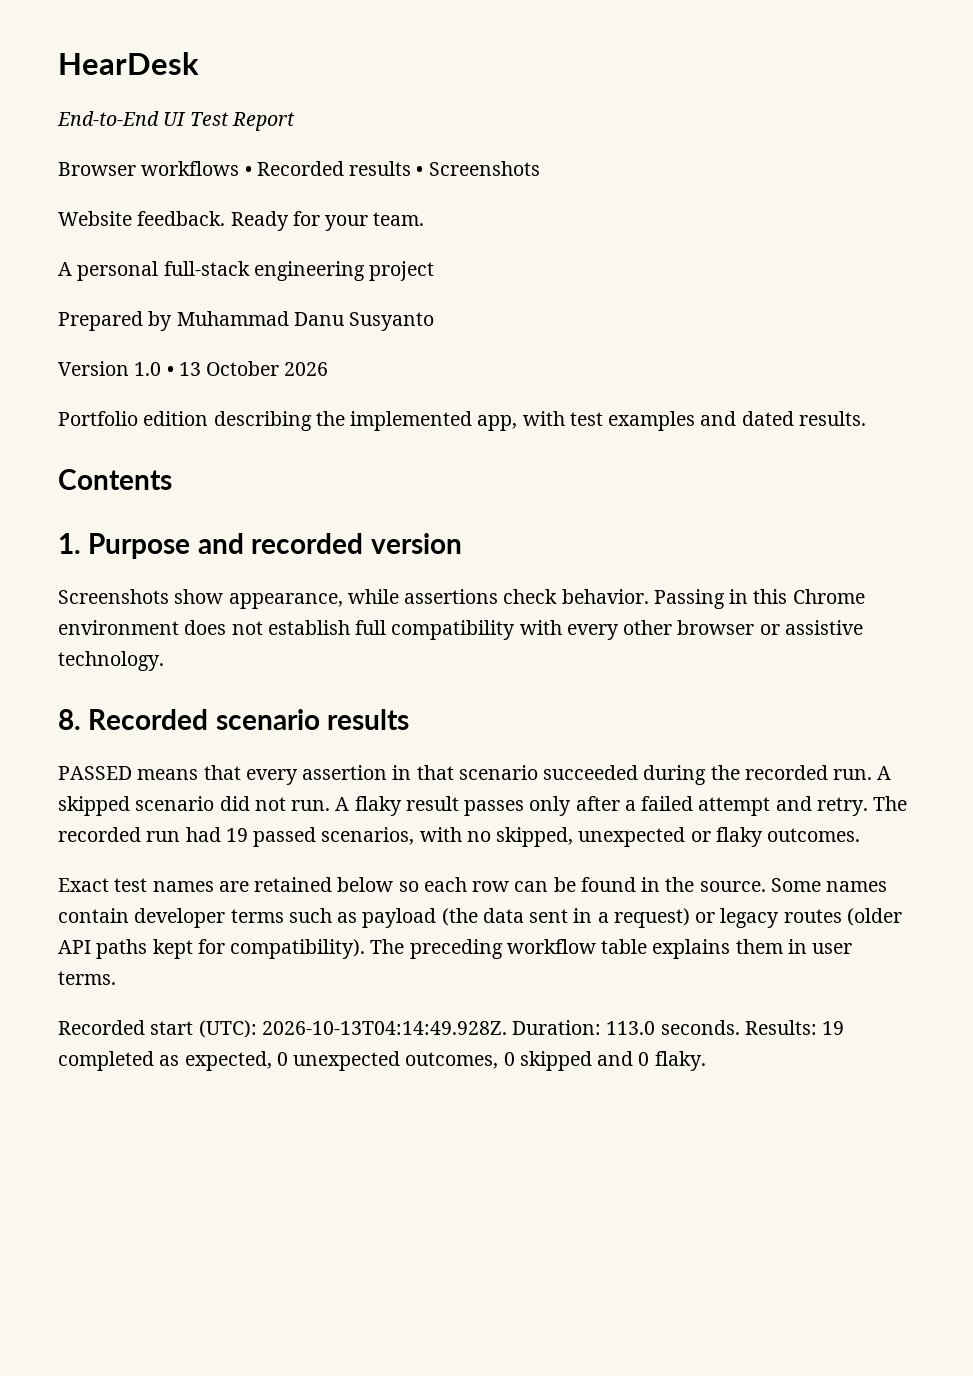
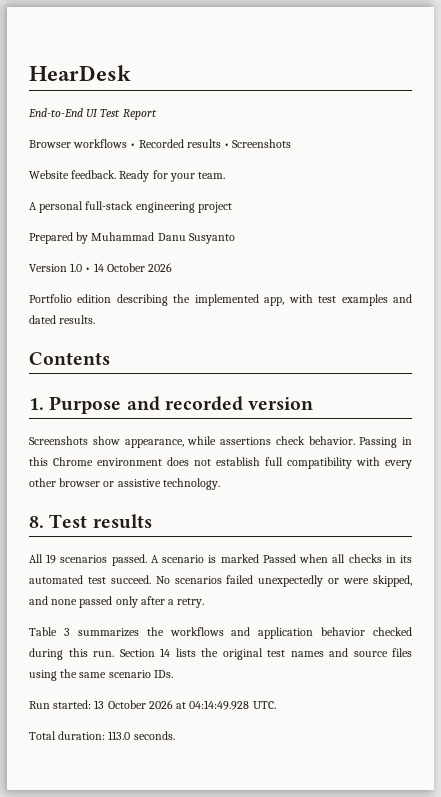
- Version 1.0 • 13 October 2026
+ Version 1.0 • 14 October 2026
- 8. Recorded scenario results
+ 8. Test results
- PASSED means that every assertion in that scenario succeeded during the recorded run. A skipped scenario did not run. A flaky result passes only after a failed attempt and retry. The recorded run had 19 passed scenarios, with no skipped, unexpected or flaky outcomes.
- Exact test names are retained below so each row can be found in the source. Some names contain developer terms such as payload (the data sent in a request) or legacy routes (older API paths kept for compatibility). The preceding workflow table explains them in user terms.
- Recorded start (UTC): 2026-10-13T04:14:49.928Z. Duration: 113.0 seconds. Results: 19 completed as expected, 0 unexpected outcomes, 0 skipped and 0 flaky.
+ All 19 scenarios passed. A scenario is marked Passed when all checks in its automated test succeed. No scenarios failed unexpectedly or were skipped, and none passed only after a retry.
+ Table 3 summarizes the workflows and application behavior checked during this run. Section 14 lists the original test names and source files using the same scenario IDs.
+ Run started: 13 October 2026 at 04:14:49.928 UTC.
+ Total duration: 113.0 seconds.

